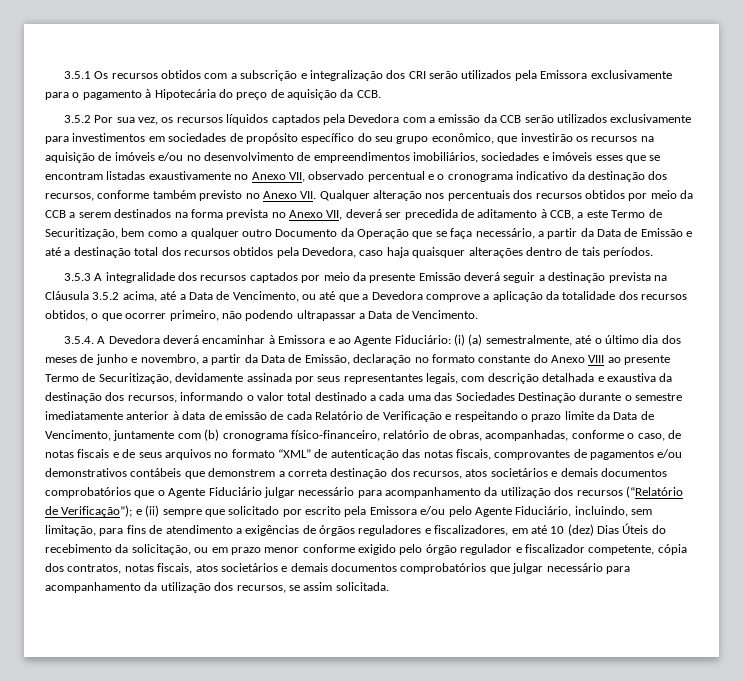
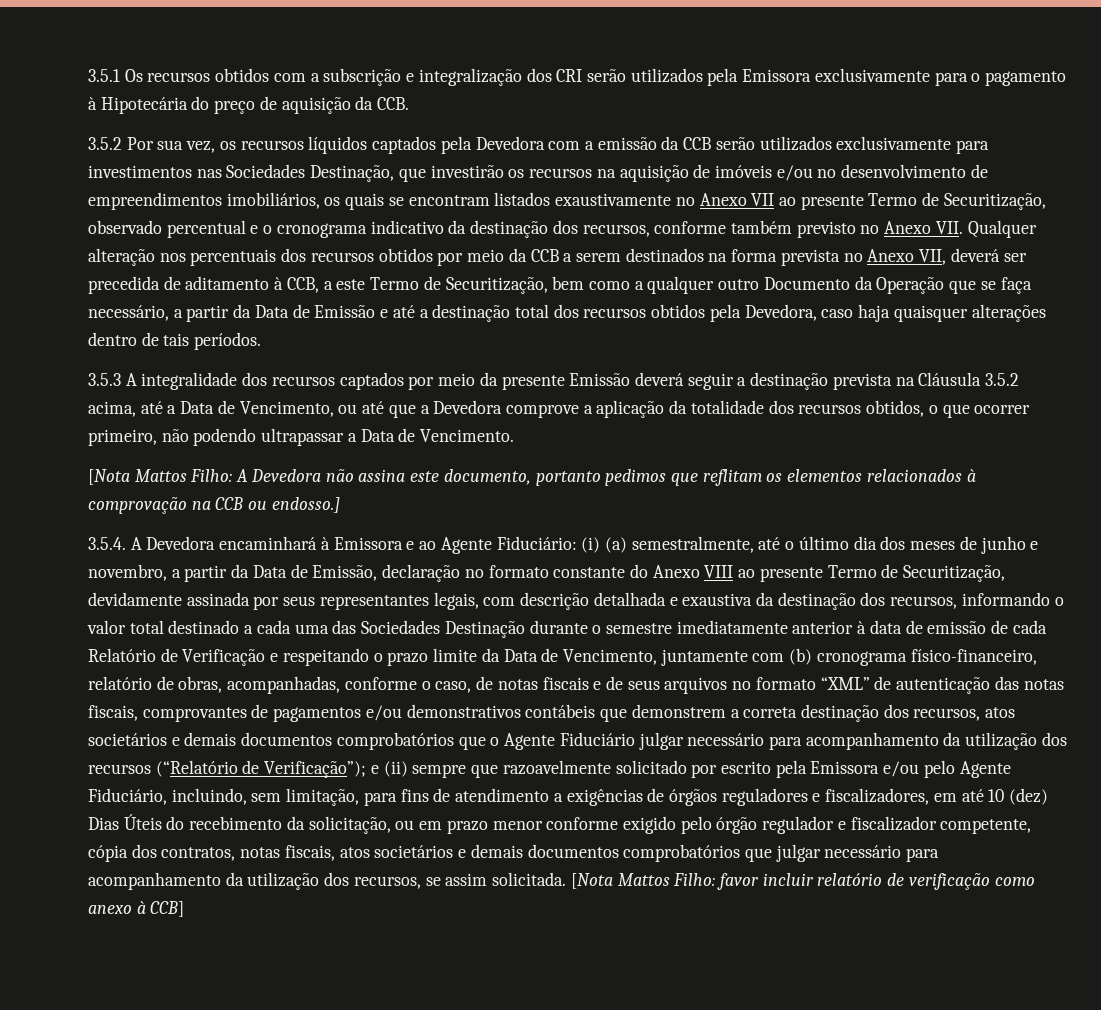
- 3.5.2 Por sua vez, os recursos líquidos captados pela Devedora com a emissão da CCB serão utilizados exclusivamente para investimentos em sociedades de propósito específico do seu grupo econômico, que investirão os recursos na aquisição de imóveis e/ou no desenvolvimento de empreendimentos imobiliários, sociedades e imóveis esses que se encontram listadas exaustivamente no Anexo VII, observado percentual e o cronograma indicativo da destinação dos recursos, conforme também previsto no Anexo VII. Qualquer alteração nos percentuais dos recursos obtidos por meio da CCB a serem destinados na forma prevista no Anexo VII, deverá ser precedida de aditamento à CCB, a este Termo de Securitização, bem como a qualquer outro Documento da Operação que se faça necessário, a partir da Data de Emissão e até a destinação total dos recursos obtidos pela Devedora, caso haja quaisquer alterações dentro de tais períodos.
+ 3.5.2 Por sua vez, os recursos líquidos captados pela Devedora com a emissão da CCB serão utilizados exclusivamente para investimentos nas Sociedades Destinação, que investirão os recursos na aquisição de imóveis e/ou no desenvolvimento de empreendimentos imobiliários, os quais se encontram listados exaustivamente no Anexo VII ao presente Termo de Securitização, observado percentual e o cronograma indicativo da destinação dos recursos, conforme também previsto no Anexo VII. Qualquer alteração nos percentuais dos recursos obtidos por meio da CCB a serem destinados na forma prevista no Anexo VII, deverá ser precedida de aditamento à CCB, a este Termo de Securitização, bem como a qualquer outro Documento da Operação que se faça necessário, a partir da Data de Emissão e até a destinação total dos recursos obtidos pela Devedora, caso haja quaisquer alterações dentro de tais períodos.
+ [Nota Mattos Filho: A Devedora não assina este documento, portanto pedimos que reflitam os elementos relacionados à comprovação na CCB ou endosso.]
- 3.5.4. A Devedora deverá encaminhar à Emissora e ao Agente Fiduciário:
+ 3.5.4. A Devedora encaminhará à Emissora e ao Agente Fiduciário:
- e (ii) sempre que solicitado por escrito pela Emissora e/ou pelo Agente Fiduciário, incluindo, sem limitação, para fins de atendimento a exigências de órgãos reguladores e fiscalizadores, em até 10 (dez) Dias Úteis do recebimento da solicitação, ou em prazo menor conforme exigido pelo órgão regulador e fiscalizador competente, cópia dos contratos, notas fiscais, atos societários e demais documentos comprobatórios que julgar necessário para acompanhamento da utilização dos recursos, se assim solicitada.
+ e (ii) sempre que razoavelmente solicitado por escrito pela Emissora e/ou pelo Agente Fiduciário, incluindo, sem limitação, para fins de atendimento a exigências de órgãos reguladores e fiscalizadores, em até 10 (dez) Dias Úteis do recebimento da solicitação, ou em prazo menor conforme exigido pelo órgão regulador e fiscalizador competente, cópia dos contratos, notas fiscais, atos societários e demais documentos comprobatórios que julgar necessário para acompanhamento da utilização dos recursos, se assim solicitada.
+ [Nota Mattos Filho: favor incluir relatório de verificação como anexo à CCB]

